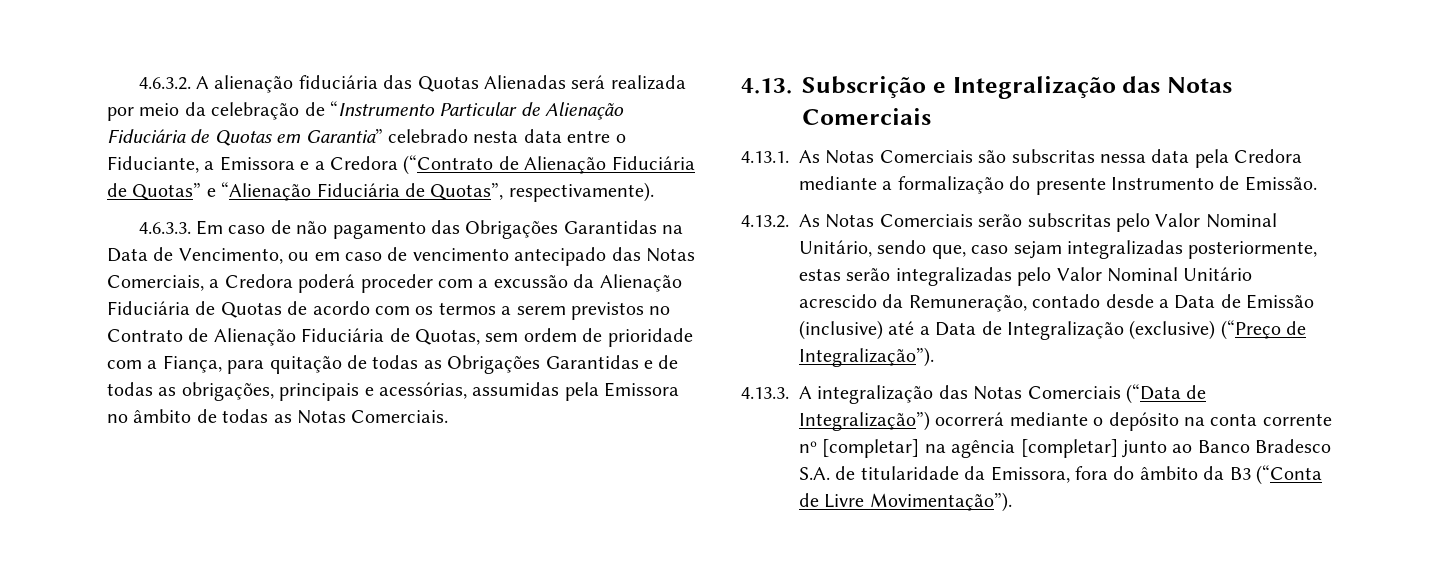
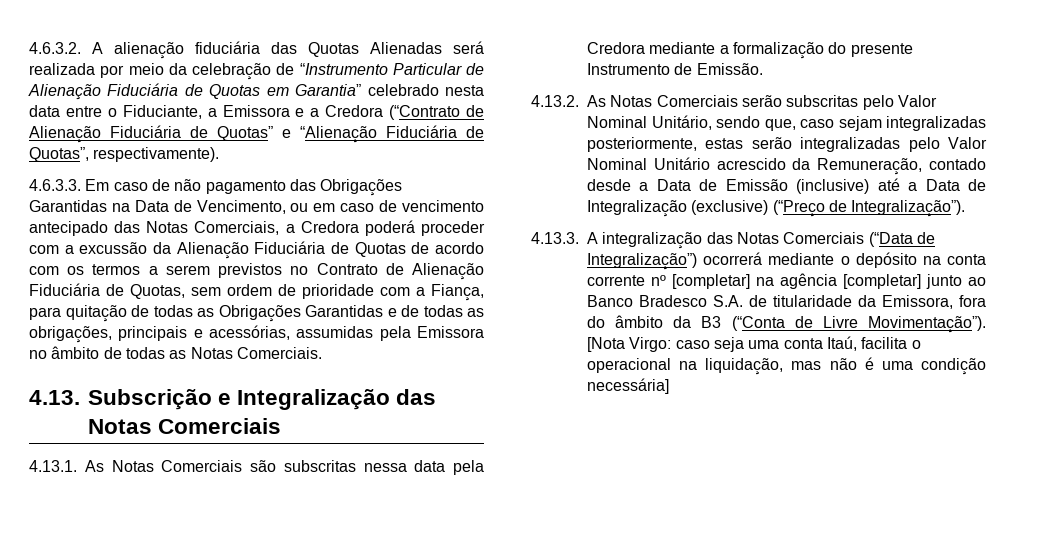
+ [Nota Virgo: caso seja uma conta Itaú, facilita o operacional na liquidação, mas não é uma condição necessária]

